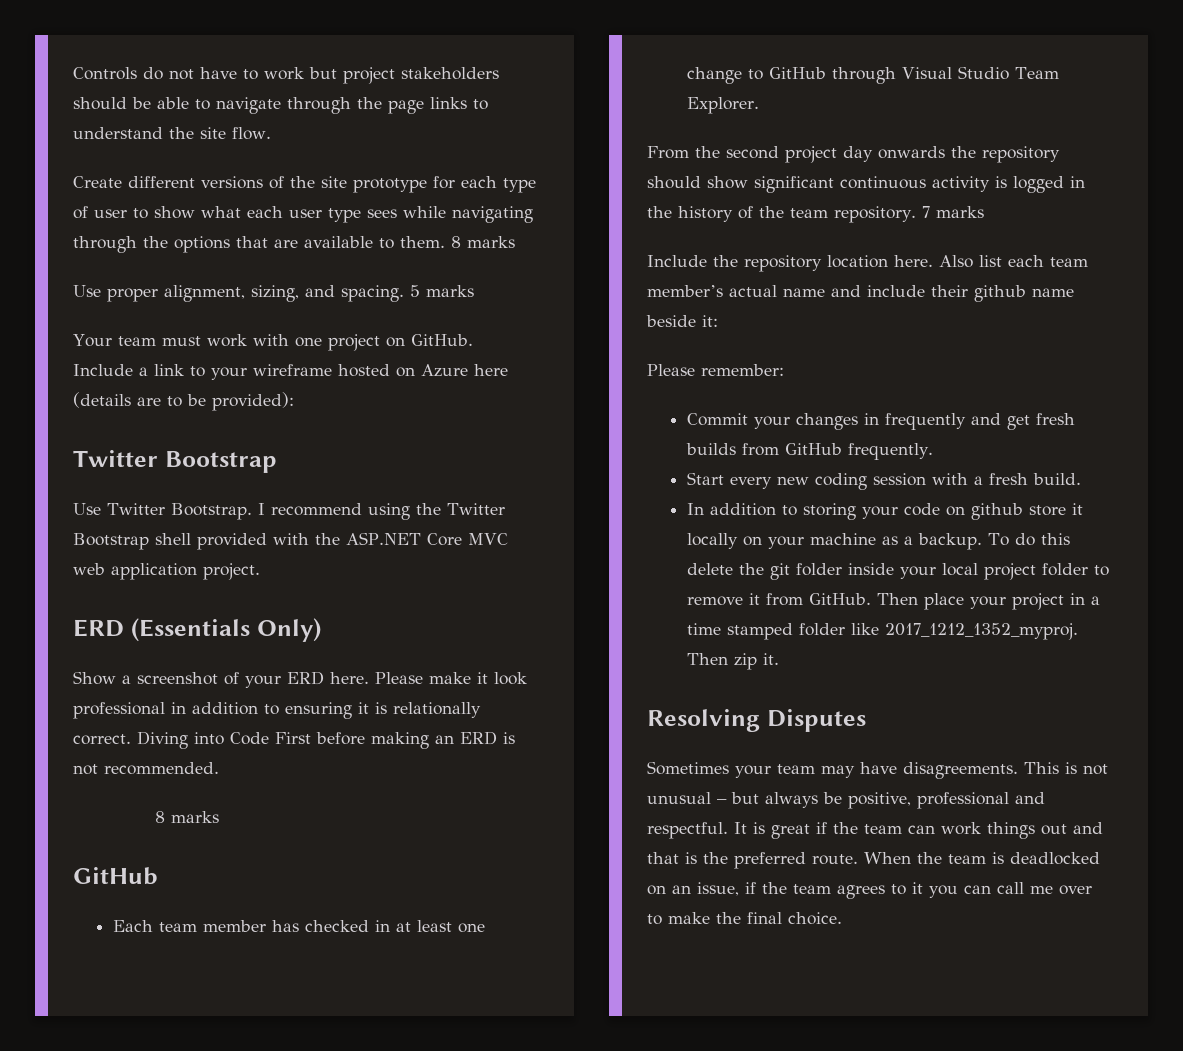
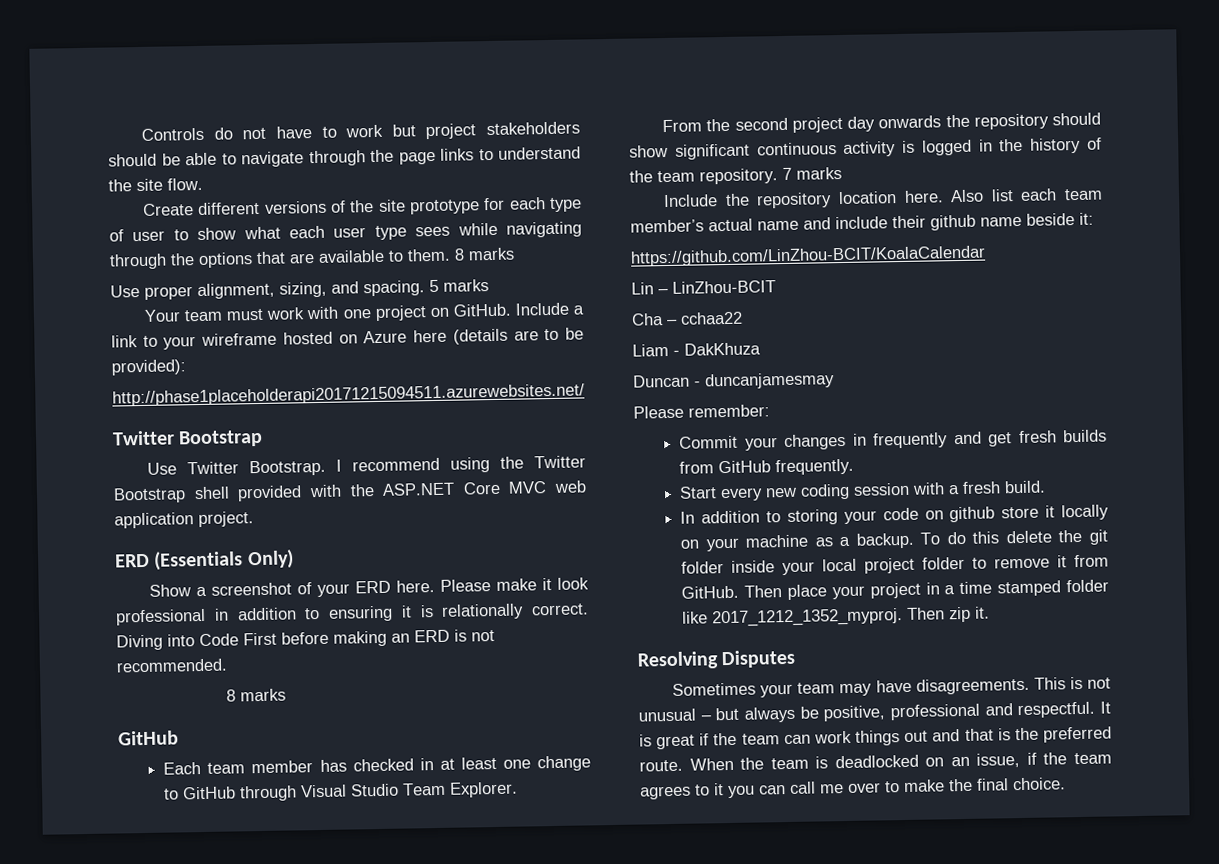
+ http://phase1placeholderapi20171215094511.azurewebsites.net/
+ https://github.com/LinZhou-BCIT/KoalaCalendar
+ Lin – LinZhou-BCIT
+ Cha – cchaa22
+ Liam - DakKhuza
+ Duncan - duncanjamesmay

